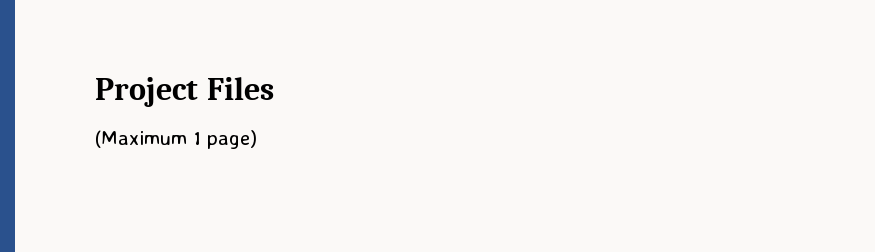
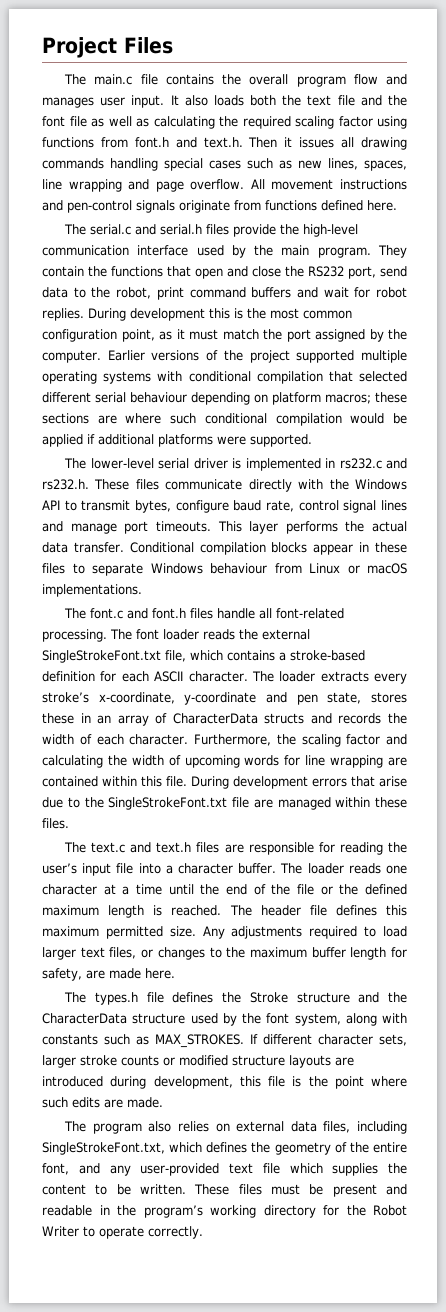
- (Maximum 1 page)
+ The main.c file contains the overall program flow and manages user input. It also loads both the text file and the font file as well as calculating the required scaling factor using functions from font.h and text.h. Then it issues all drawing commands handling special cases such as new lines, spaces, line wrapping and page overflow. All movement instructions and pen-control signals originate from functions defined here.
+ The serial.c and serial.h files provide the high-level communication interface used by the main program. They contain the functions that open and close the RS232 port, send data to the robot, print command buffers and wait for robot replies. During development this is the most common configuration point, as it must match the port assigned by the computer. Earlier versions of the project supported multiple operating systems with conditional compilation that selected different serial behaviour depending on platform macros; these sections are where such conditional compilation would be applied if additional platforms were supported.
+ The lower-level serial driver is implemented in rs232.c and rs232.h. These files communicate directly with the Windows API to transmit bytes, configure baud rate, control signal lines and manage port timeouts. This layer performs the actual data transfer. Conditional compilation blocks appear in these files to separate Windows behaviour from Linux or macOS implementations.
+ The font.c and font.h files handle all font-related processing. The font loader reads the external SingleStrokeFont.txt file, which contains a stroke-based definition for each ASCII character. The loader extracts every stroke’s x-coordinate, y-coordinate and pen state, stores these in an array of CharacterData structs and records the width of each character. Furthermore, the scaling factor and calculating the width of upcoming words for line wrapping are contained within this file. During development errors that arise due to the SingleStrokeFont.txt file are managed within these files.
+ The text.c and text.h files are responsible for reading the user’s input file into a character buffer. The loader reads one character at a time until the end of the file or the defined maximum length is reached. The header file defines this maximum permitted size. Any adjustments required to load larger text files, or changes to the maximum buffer length for safety, are made here.
+ The types.h file defines the Stroke structure and the CharacterData structure used by the font system, along with constants such as MAX_STROKES. If different character sets, larger stroke counts or modified structure layouts are introduced during development, this file is the point where such edits are made.
+ The program also relies on external data files, including SingleStrokeFont.txt, which defines the geometry of the entire font, and any user-provided text file which supplies the content to be written. These files must be present and readable in the program’s working directory for the Robot Writer to operate correctly.

